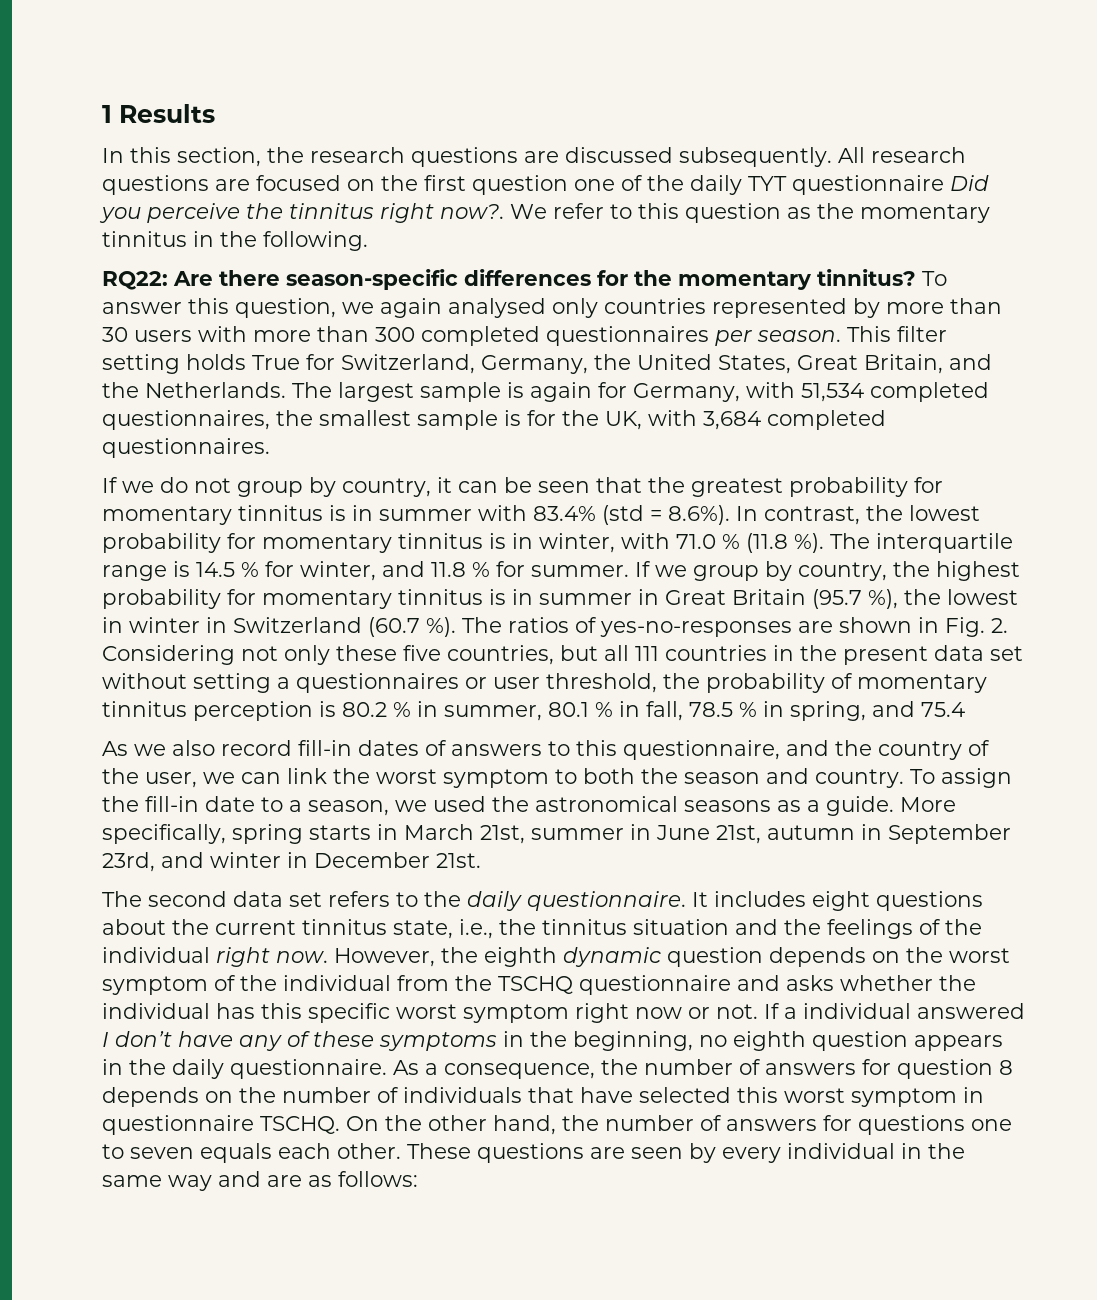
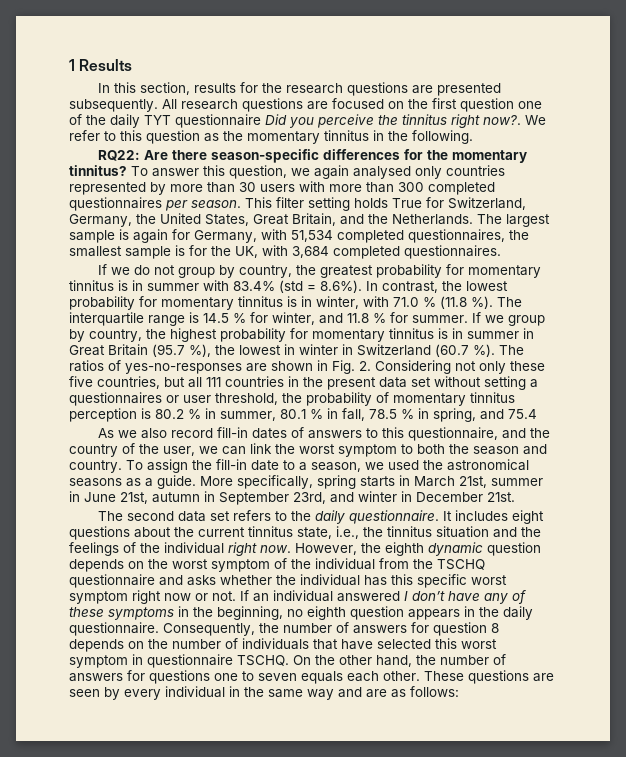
- In this section, the research questions are discussed subsequently.
+ In this section, results for the research questions are presented subsequently.
- If we do not group by country, it can be seen that the greatest probability for momentary tinnitus is in summer with 83.4% (std = 8.6%). In contrast, the lowest probability for momentary tinnitus is in winter, with 71.0 % (11.8 %).
+ If we do not group by country, the greatest probability for momentary tinnitus is in summer with 83.4% (std = 8.6%). In contrast, the lowest probability for momentary tinnitus is in winter, with 71.0 % (11.8 %).
- If a individual answered I don’t have any of these symptoms in the beginning, no eighth question appears in the daily questionnaire.
+ If an individual answered I don’t have any of these symptoms in the beginning, no eighth question appears in the daily questionnaire.
- As a consequence, the number of answers for question 8 depends on the number of individuals that have selected this worst symptom in questionnaire TSCHQ.
+ Consequently, the number of answers for question 8 depends on the number of individuals that have selected this worst symptom in questionnaire TSCHQ.

